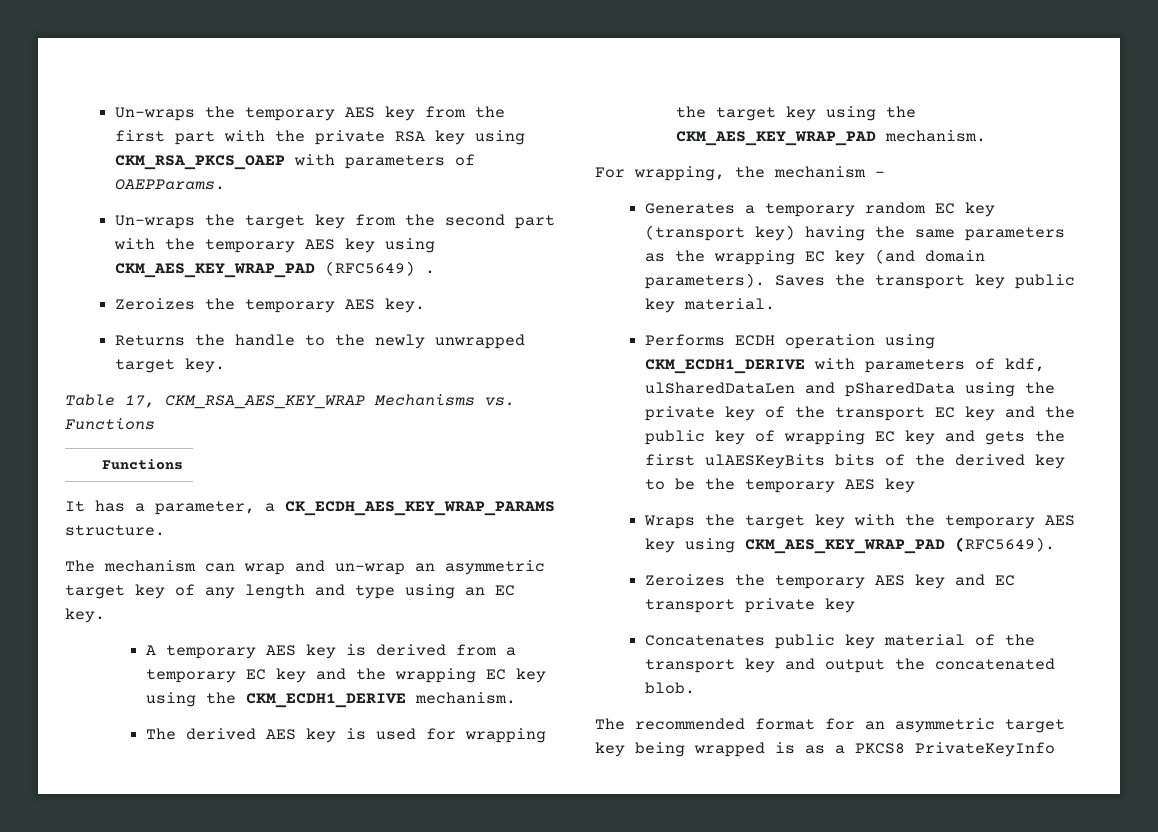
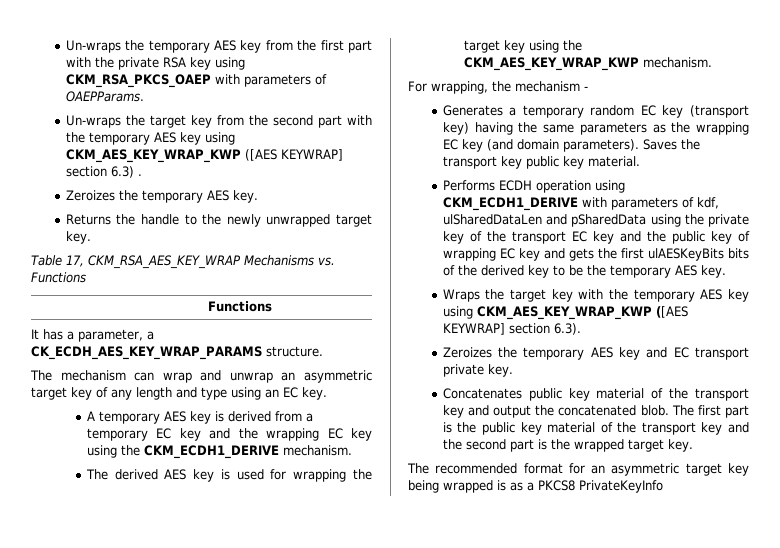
- Un-wraps the target key from the second part with the temporary AES key using CKM_AES_KEY_WRAP_PAD (RFC5649) .
+ Un-wraps the target key from the second part with the temporary AES key using CKM_AES_KEY_WRAP_KWP ([AES KEYWRAP] section 6.3) .
- The mechanism can wrap and un-wrap an asymmetric target key of any length and type using an EC key.
+ The mechanism can wrap and unwrap an asymmetric target key of any length and type using an EC key.
- The derived AES key is used for wrapping the target key using the CKM_AES_KEY_WRAP_PAD mechanism.
+ The derived AES key is used for wrapping the target key using the CKM_AES_KEY_WRAP_KWP mechanism.
- Performs ECDH operation using CKM_ECDH1_DERIVE with parameters of kdf, ulSharedDataLen and pSharedData using the private key of the transport EC key and the public key of wrapping EC key and gets the first ulAESKeyBits bits of the derived key to be the temporary AES key
+ Performs ECDH operation using CKM_ECDH1_DERIVE with parameters of kdf, ulSharedDataLen and pSharedData using the private key of the transport EC key and the public key of wrapping EC key and gets the first ulAESKeyBits bits of the derived key to be the temporary AES key.
- Wraps the target key with the temporary AES key using CKM_AES_KEY_WRAP_PAD (RFC5649).
+ Wraps the target key with the temporary AES key using CKM_AES_KEY_WRAP_KWP ([AES KEYWRAP] section 6.3).
- Zeroizes the temporary AES key and EC transport private key
+ Zeroizes the temporary AES key and EC transport private key.
+ The first part is the public key material of the transport key and the second part is the wrapped target key.

